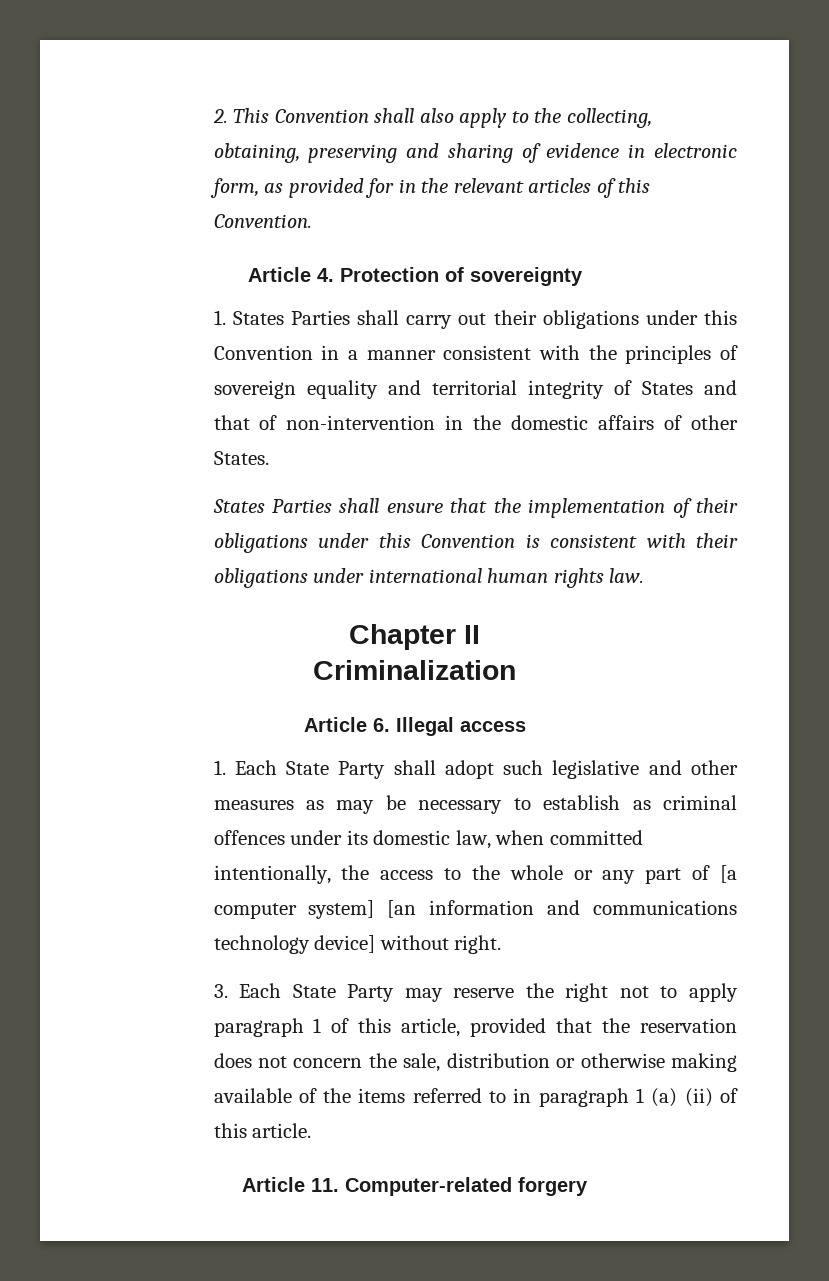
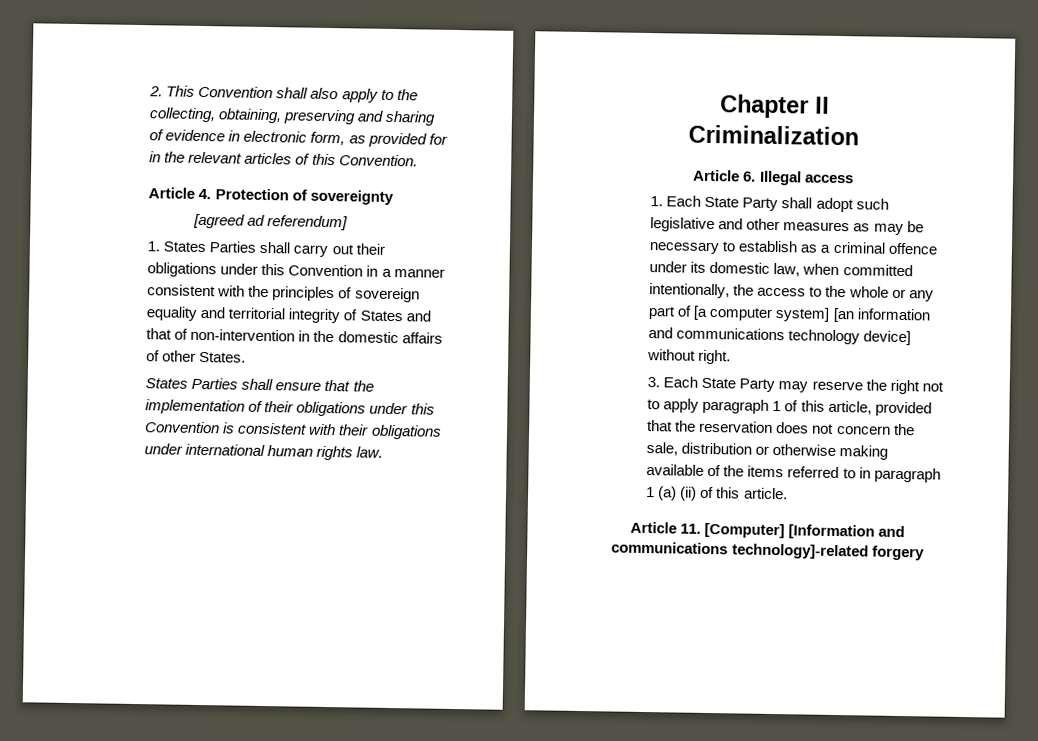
+ [agreed ad referendum]
- 1. Each State Party shall adopt such legislative and other measures as may be necessary to establish as criminal offences under its domestic law, when committed intentionally, the access to the whole or any part of [a computer system] [an information and communications technology device] without right.
+ 1. Each State Party shall adopt such legislative and other measures as may be necessary to establish as a criminal offence under its domestic law, when committed intentionally, the access to the whole or any part of [a computer system] [an information and communications technology device] without right.
- Article 11. Computer-related forgery
+ Article 11. [Computer] [Information and communications technology]-related forgery

